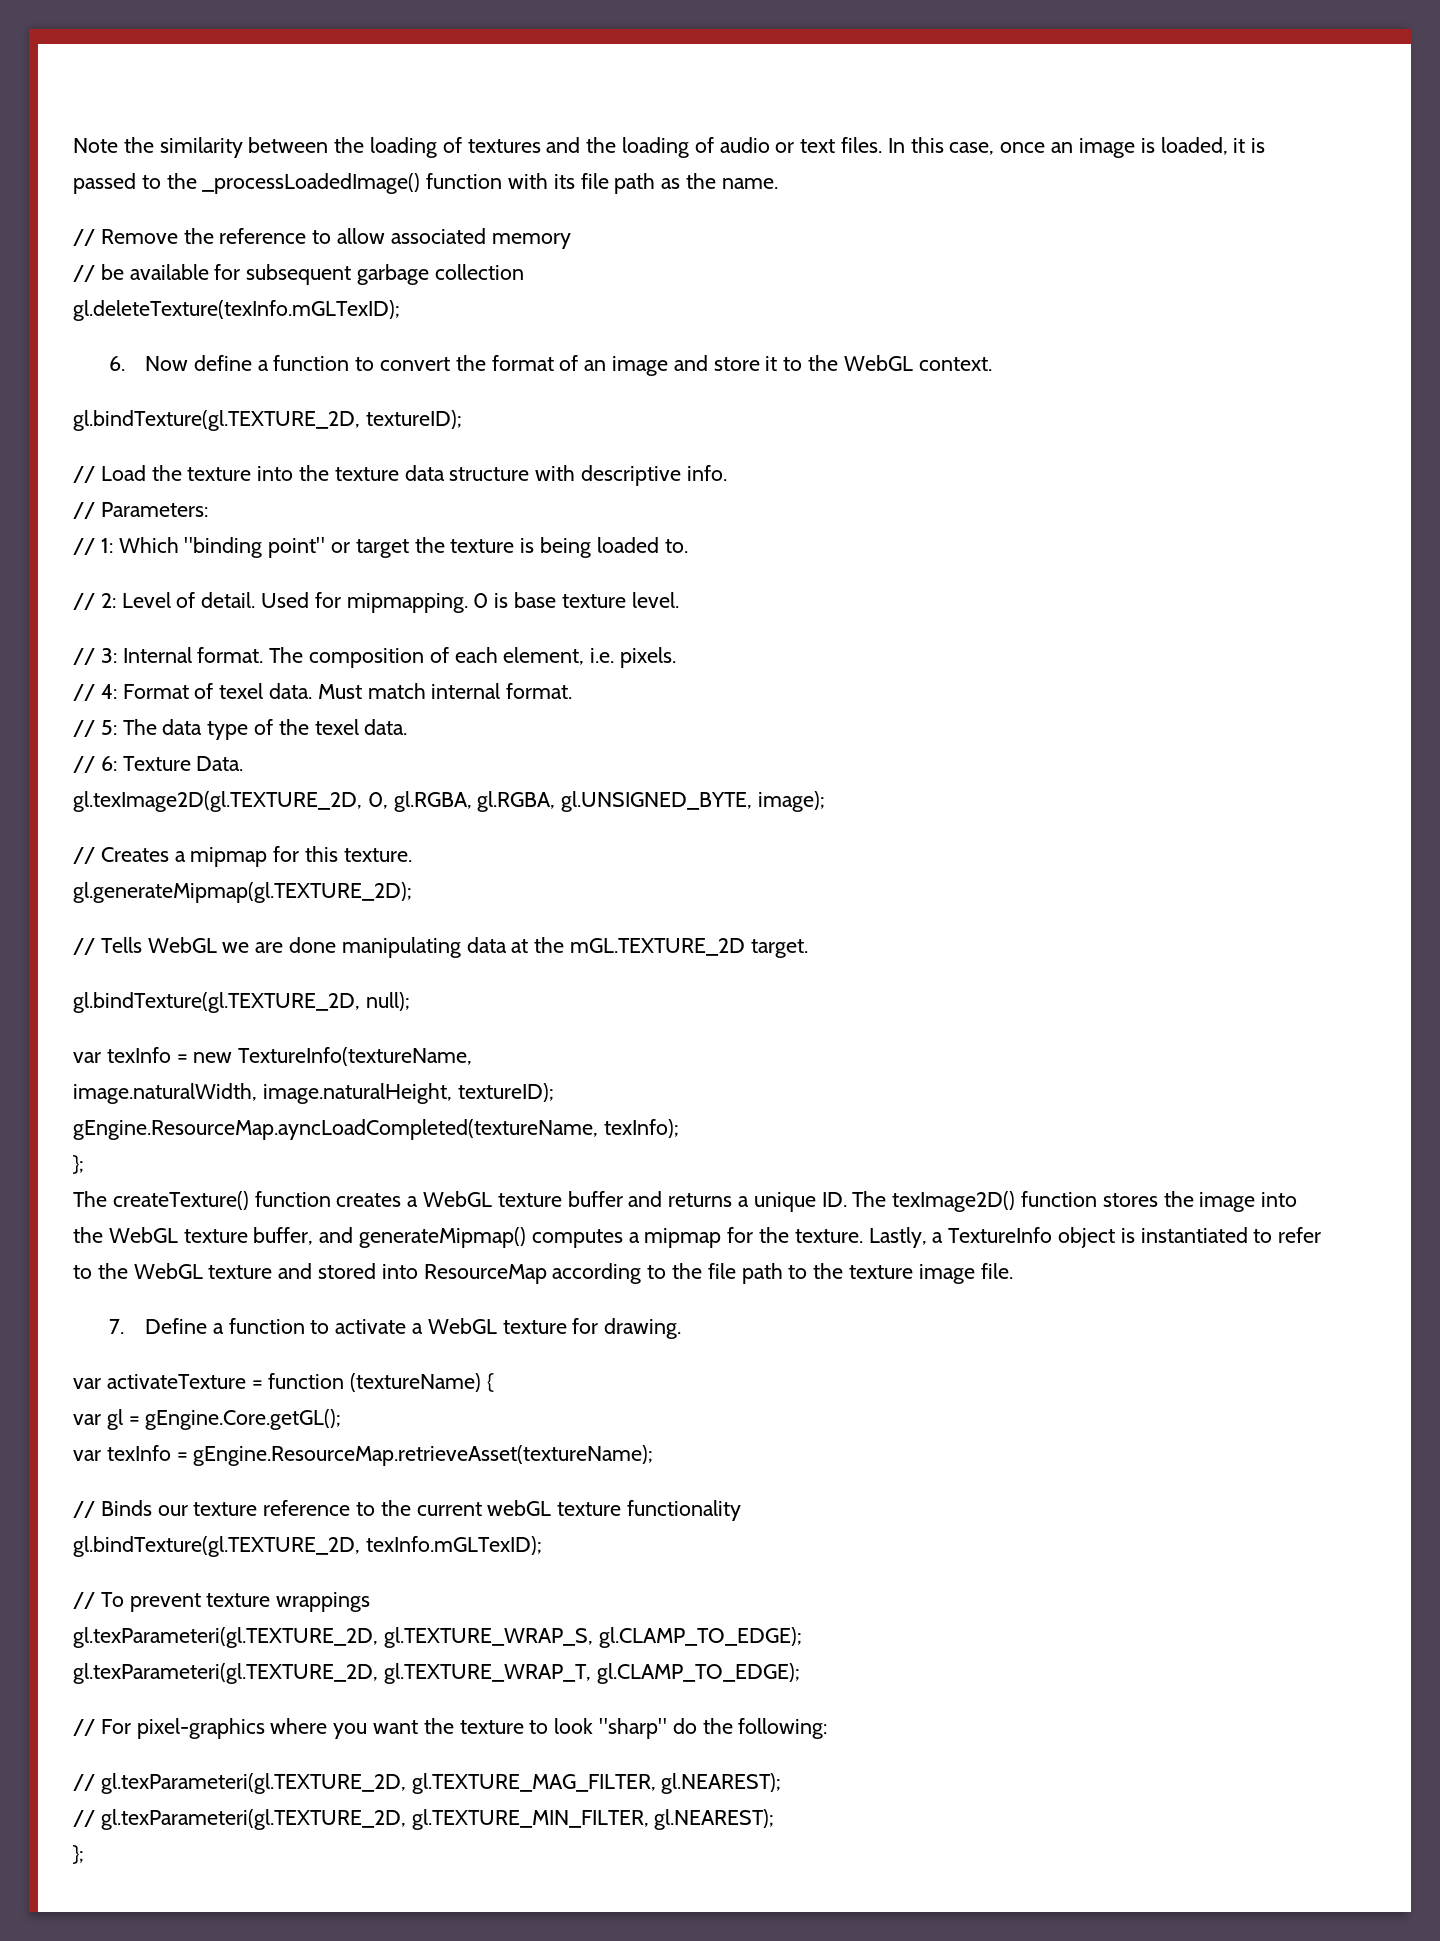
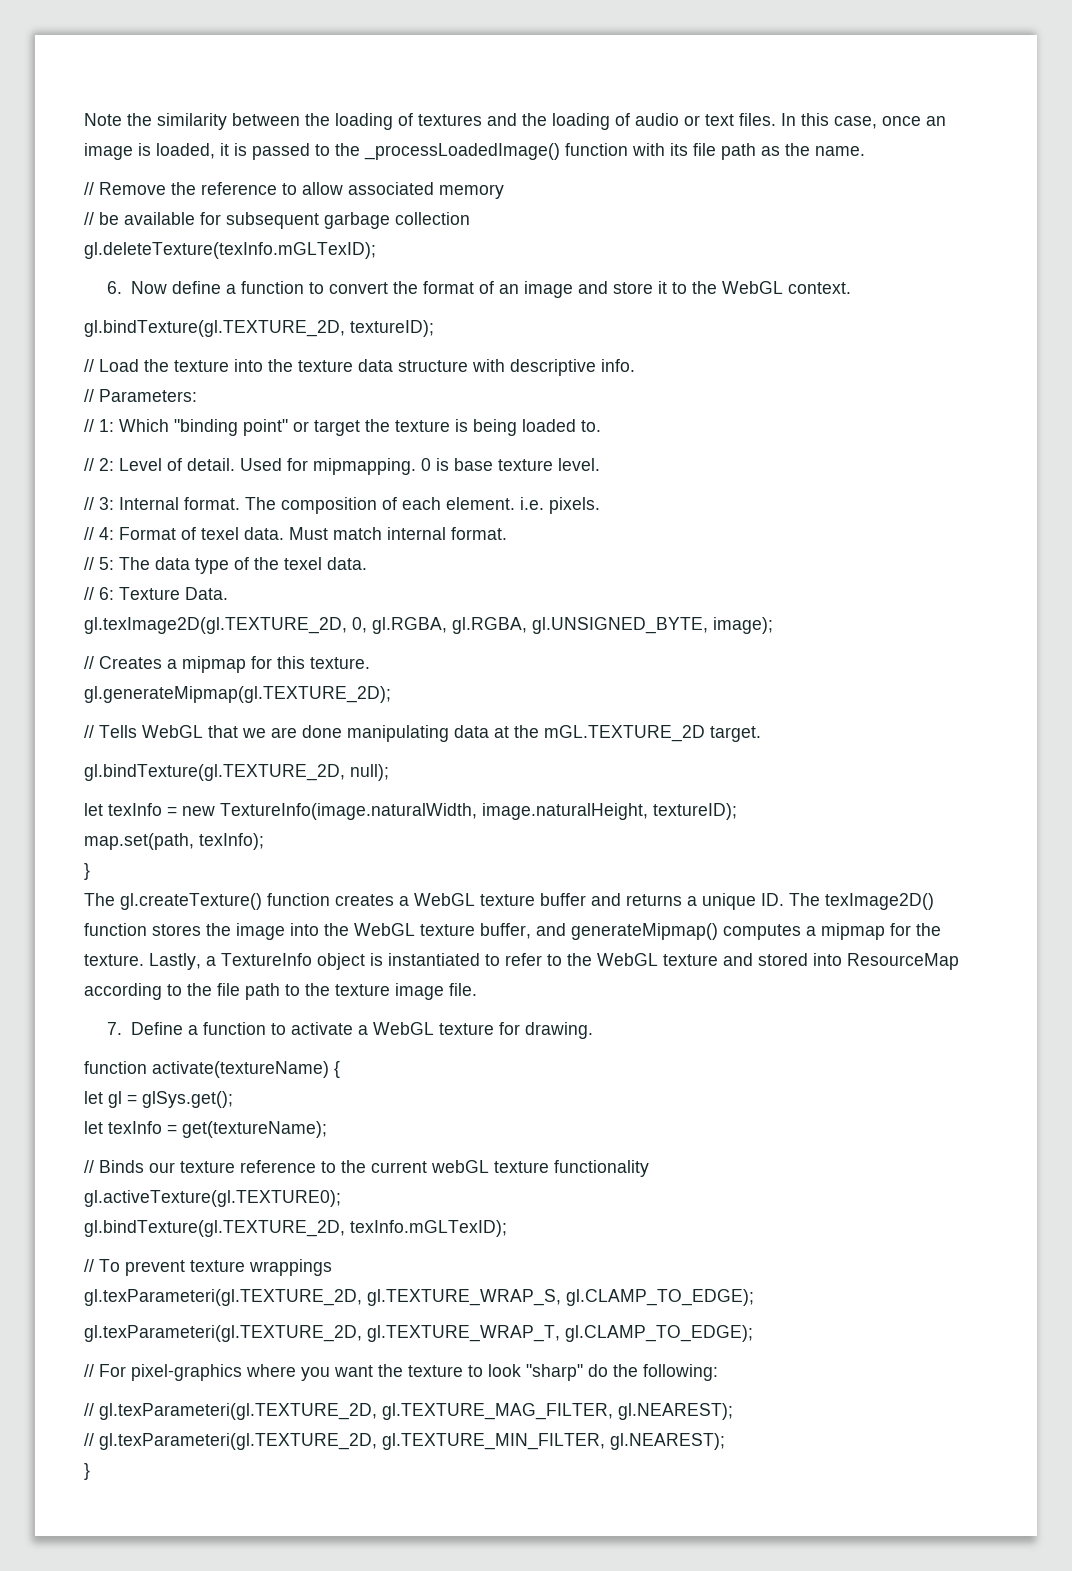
- The composition of each element, i.e. pixels.
+ The composition of each element. i.e. pixels.
- // Tells WebGL we are done manipulating data at the mGL.TEXTURE_2D target.
+ // Tells WebGL that we are done manipulating data at the mGL.TEXTURE_2D target.
- var texInfo = new TextureInfo(textureName,
- image.naturalWidth, image.naturalHeight, textureID);
+ let texInfo = new TextureInfo(image.naturalWidth, image.naturalHeight, textureID);
- gEngine.ResourceMap.ayncLoadCompleted(textureName, texInfo);
- };
- The createTexture() function creates a WebGL texture buffer and returns a unique ID. The texImage2D() function stores the image into the WebGL texture buffer, and generateMipmap() computes a mipmap for the texture.
+ map.set(path, texInfo);
+ }
+ The gl.createTexture() function creates a WebGL texture buffer and returns a unique ID. The texImage2D() function stores the image into the WebGL texture buffer, and generateMipmap() computes a mipmap for the texture.
- var activateTexture = function (textureName) {
+ function activate(textureName) {
- var gl = gEngine.Core.getGL();
- var texInfo = gEngine.ResourceMap.retrieveAsset(textureName);
+ let gl = glSys.get();
+ let texInfo = get(textureName);
+ gl.activeTexture(gl.TEXTURE0);
  // gl.texParameteri(gl.TEXTURE_2D, gl.TEXTURE_MIN_FILTER, gl.NEAREST);
- };
+ }

